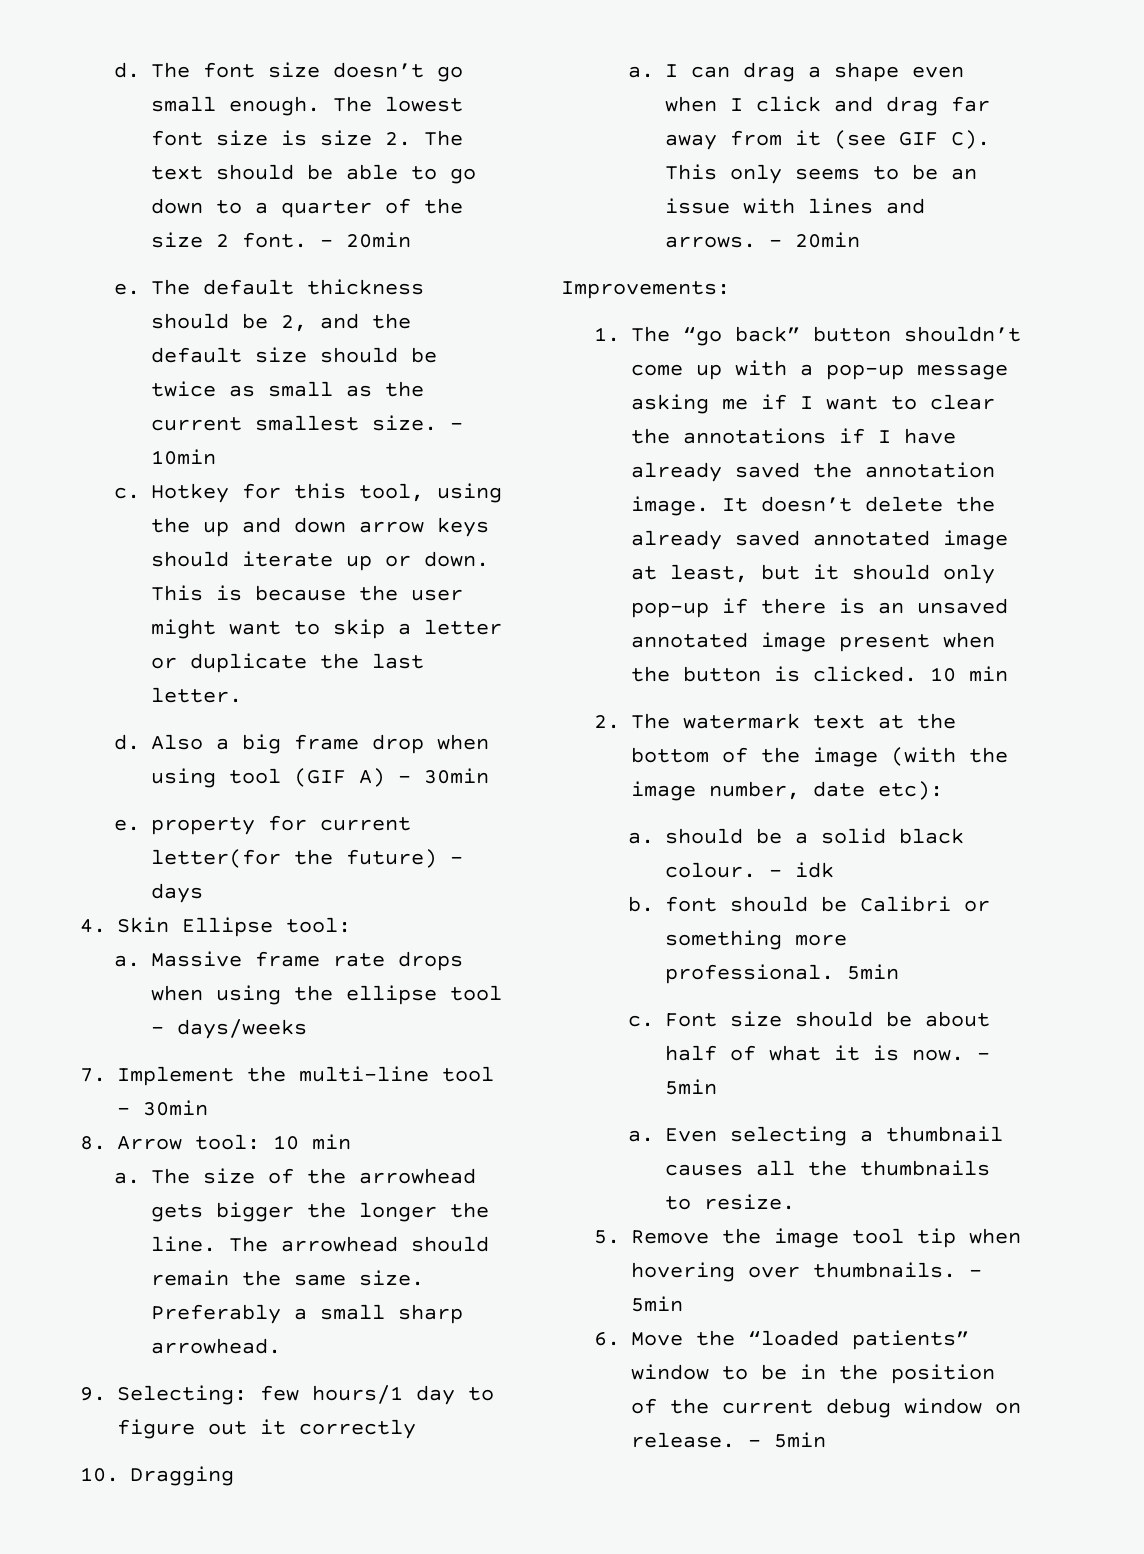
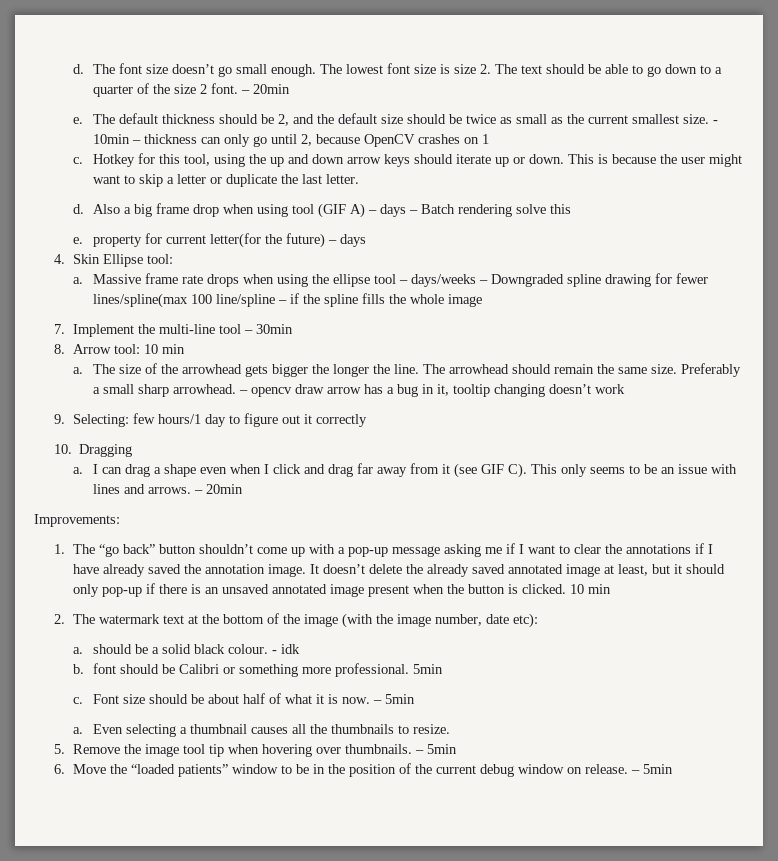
- - 10min
+ - 10min – thickness can only go until 2, because OpenCV crashes on 1
- Also a big frame drop when using tool (GIF A) – 30min
+ Also a big frame drop when using tool (GIF A) – days – Batch rendering solve this
- Massive frame rate drops when using the ellipse tool – days/weeks
+ Massive frame rate drops when using the ellipse tool – days/weeks – Downgraded spline drawing for fewer lines/spline(max 100 line/spline – if the spline fills the whole image
+ – opencv draw arrow has a bug in it, tooltip changing doesn’t work

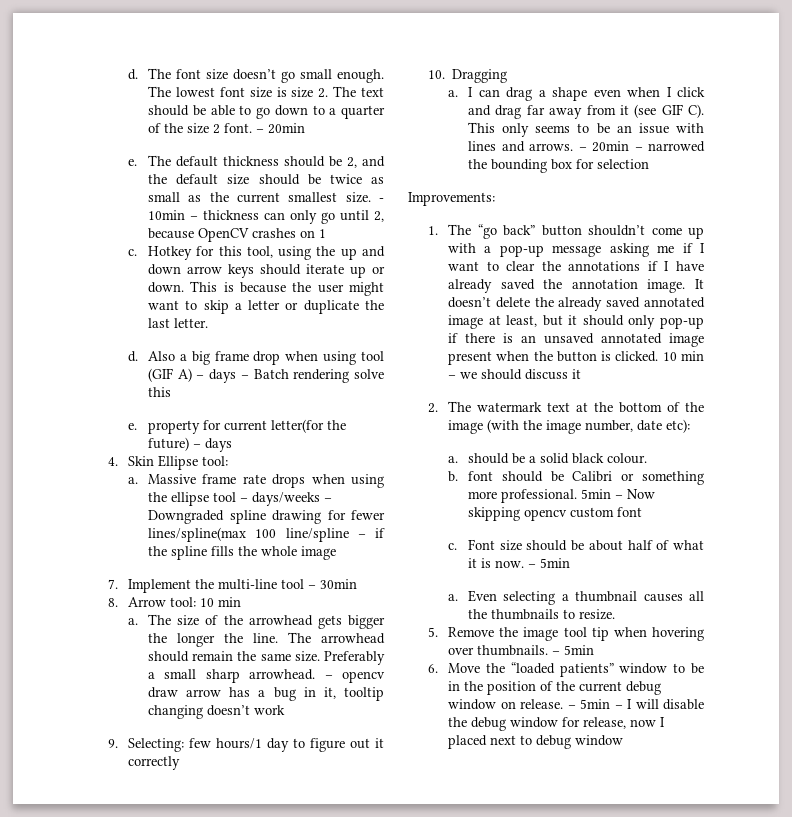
- I can drag a shape even when I click and drag far away from it (see GIF C). This only seems to be an issue with lines and arrows. – 20min
+ I can drag a shape even when I click and drag far away from it (see GIF C). This only seems to be an issue with lines and arrows. – 20min – narrowed the bounding box for selection
- It doesn’t delete the already saved annotated image at least, but it should only pop-up if there is an unsaved annotated image present when the button is clicked. 10 min
+ It doesn’t delete the already saved annotated image at least, but it should only pop-up if there is an unsaved annotated image present when the button is clicked. 10 min – we should discuss it
- - idk
- b. font should be Calibri or something more professional. 5min
+ b. font should be Calibri or something more professional. 5min – Now skipping opencv custom font
- 6. Move the “loaded patients” window to be in the position of the current debug window on release. – 5min
+ 6. Move the “loaded patients” window to be in the position of the current debug window on release. – 5min – I will disable the debug window for release, now I placed next to debug window

